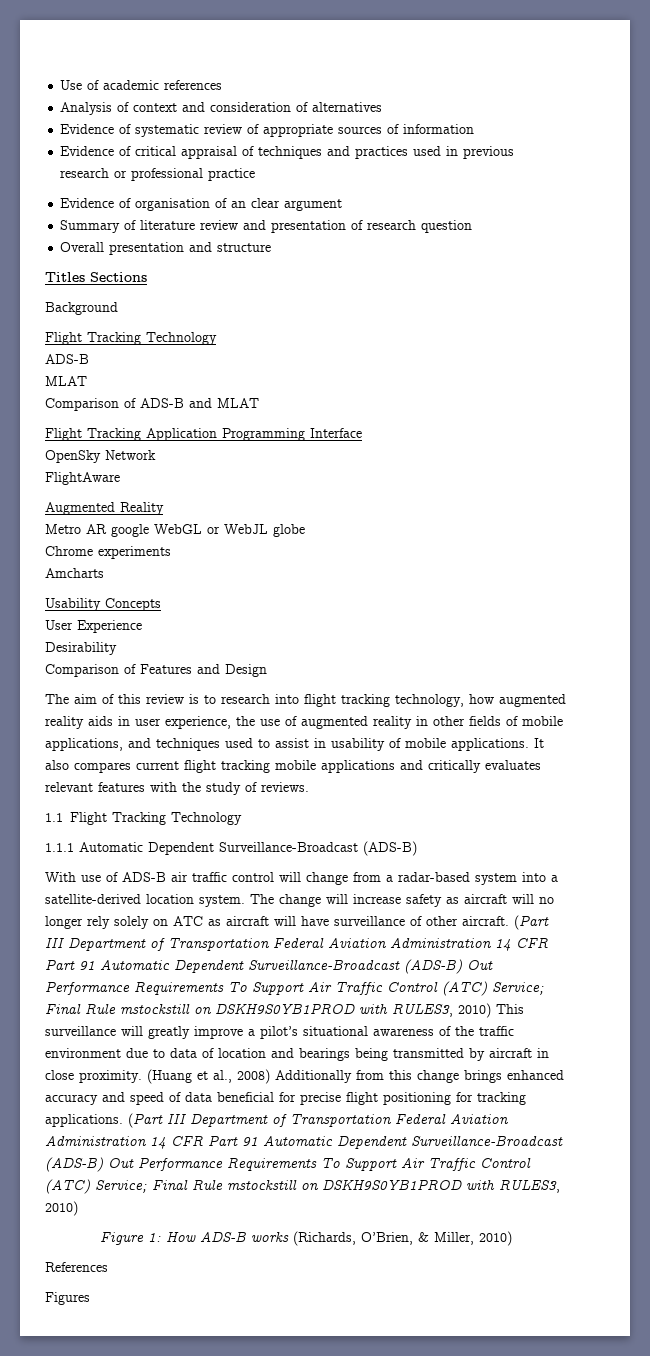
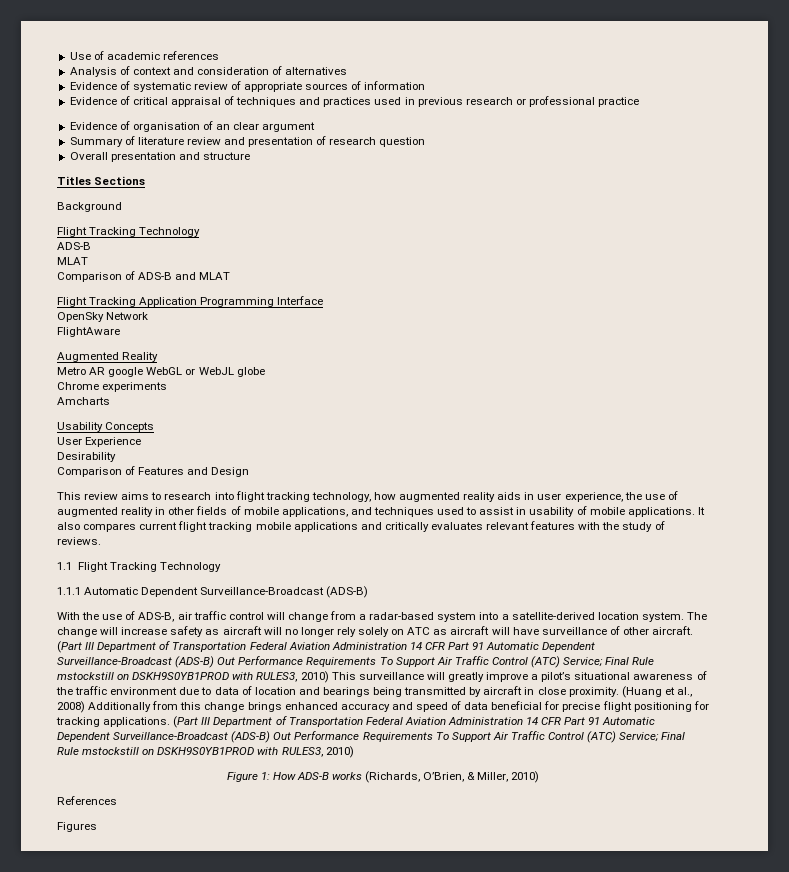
- The aim of this review is to research into flight tracking technology, how augmented reality aids in user experience, the use of augmented reality in other fields of mobile applications, and techniques used to assist in usability of mobile applications.
+ This review aims to research into flight tracking technology, how augmented reality aids in user experience, the use of augmented reality in other fields of mobile applications, and techniques used to assist in usability of mobile applications.
- With use of ADS-B air traffic control will change from a radar-based system into a satellite-derived location system.
+ With the use of ADS-B, air traffic control will change from a radar-based system into a satellite-derived location system.

